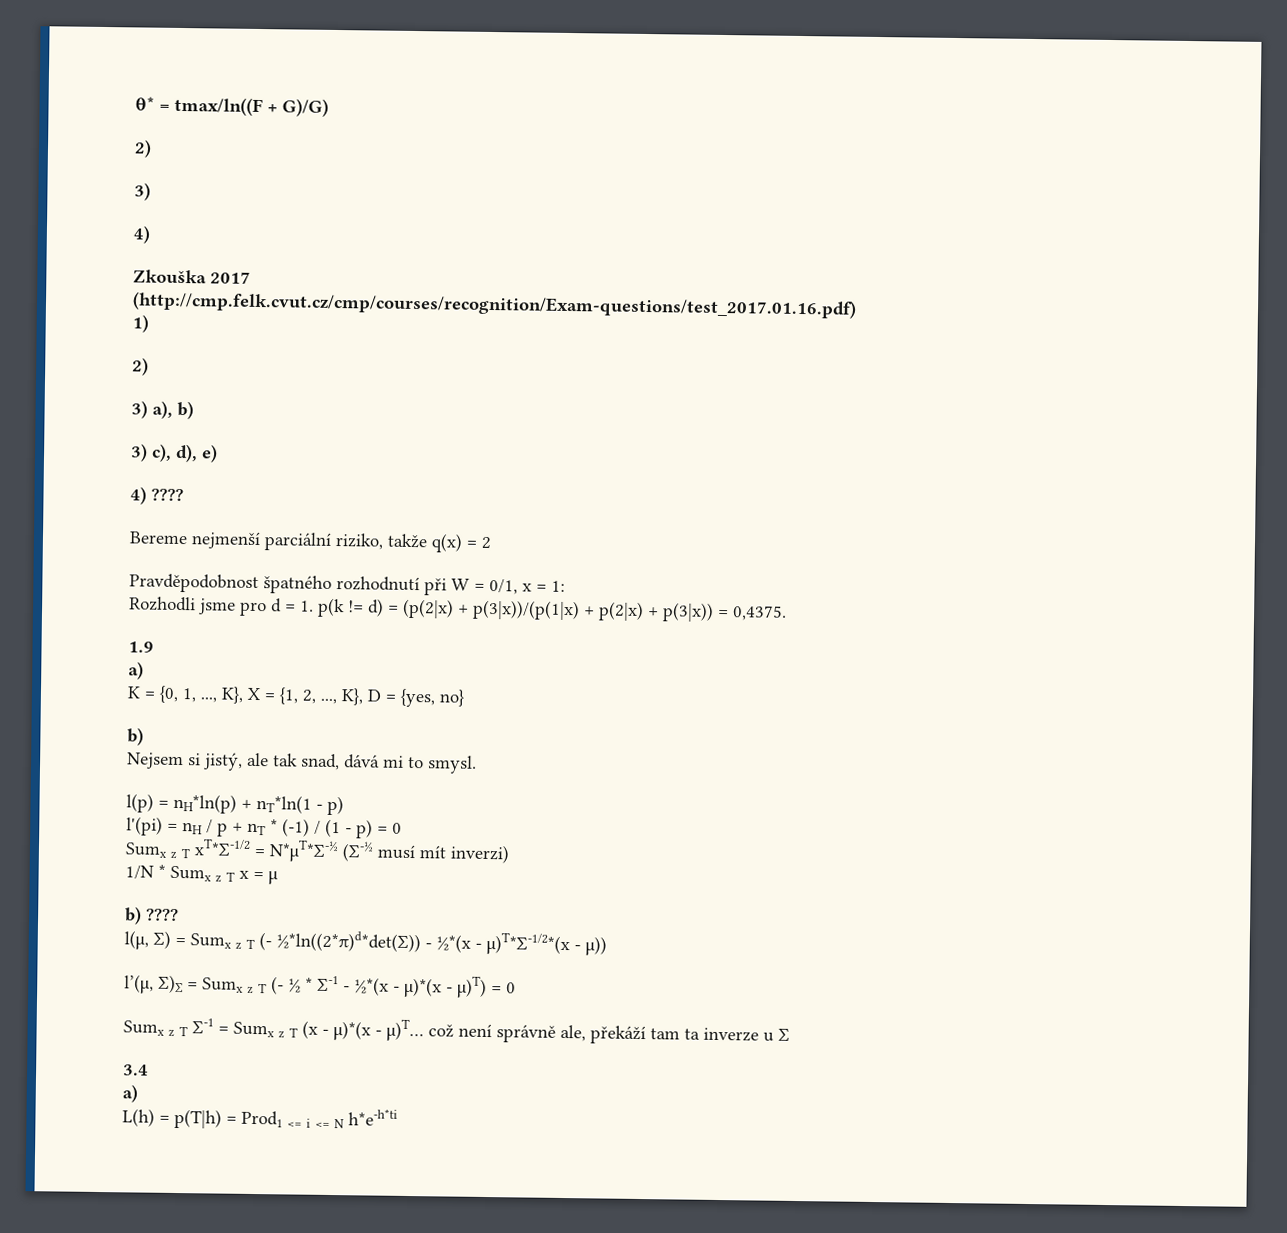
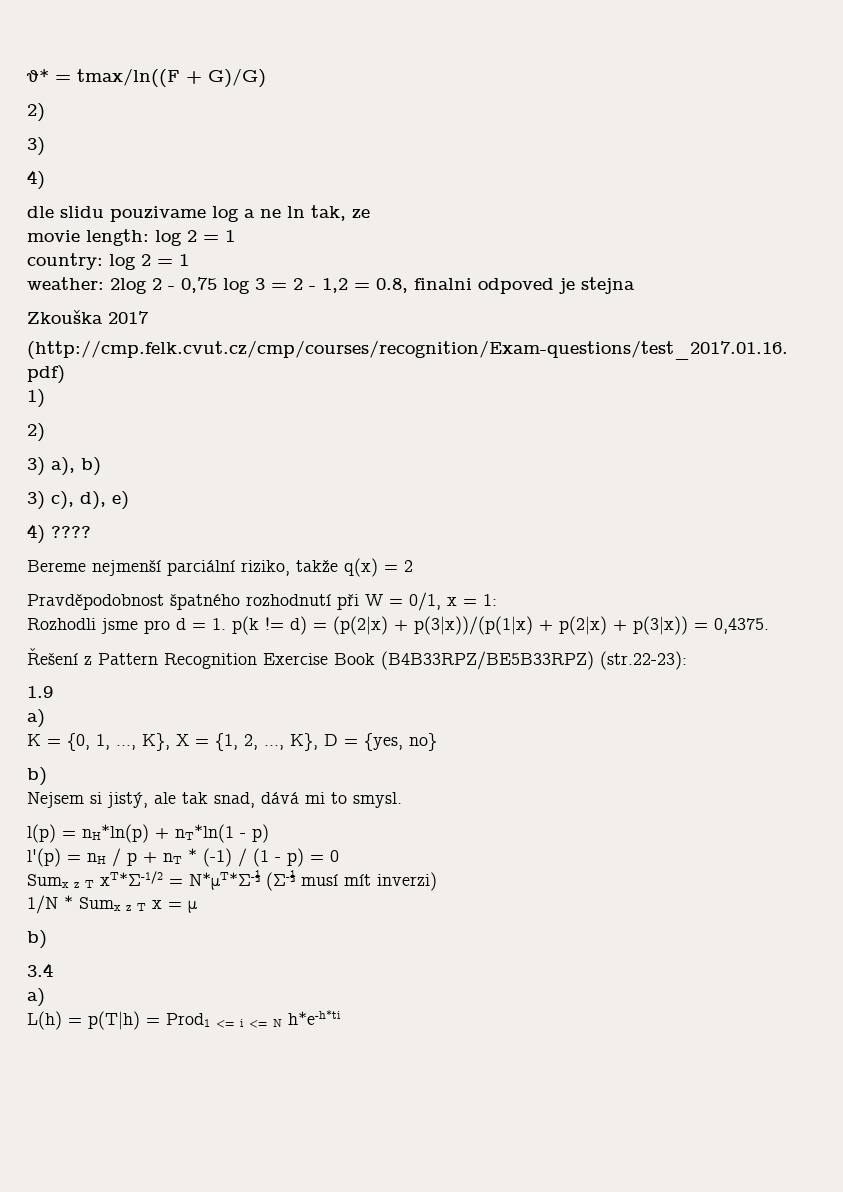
+ dle slidu pouzivame log a ne ln tak, ze
+ movie length: log 2 = 1
+ country: log 2 = 1
+ weather: 2log 2 - 0,75 log 3 = 2 - 1,2 = 0.8, finalni odpoved je stejna
+ Řešení z Pattern Recognition Exercise Book (B4B33RPZ/BE5B33RPZ) (str.22-23):
- l'(pi) = nH / p + nT * (-1) / (1 - p) = 0
+ l'(p) = nH / p + nT * (-1) / (1 - p) = 0
  1/N * Sumx z T x = μ
- b) ????
- l(μ, Σ) = Sumx z T (- ½*ln((2*π)d*det(Σ)) - ½*(x - μ)T*Σ-1/2*(x - μ))
- l’(μ, Σ)Σ = Sumx z T (- ½ * Σ-1 - ½*(x - μ)*(x - μ)T) = 0
- Sumx z T Σ-1 = Sumx z T (x - μ)*(x - μ)T… což není správně ale, překáží tam ta inverze u Σ
+ b)

